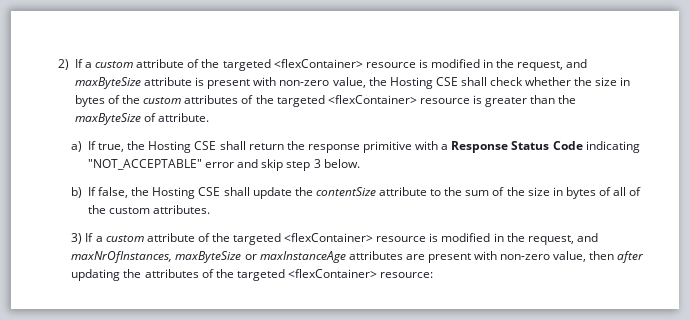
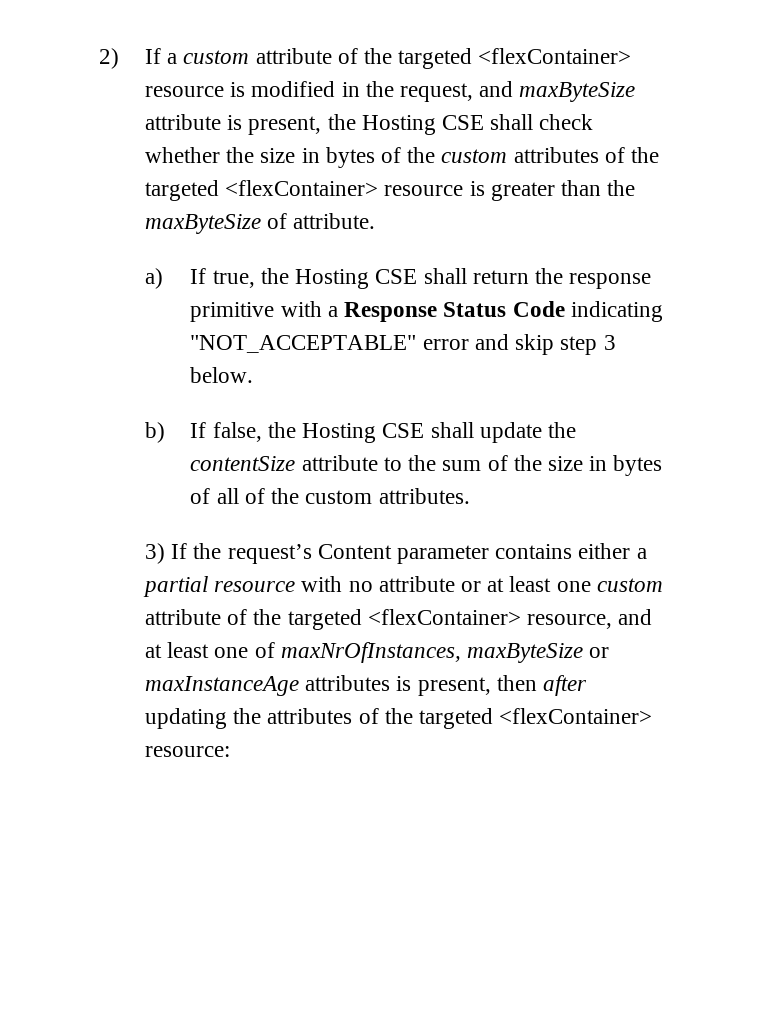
- 2) If a custom attribute of the targeted <flexContainer> resource is modified in the request, and maxByteSize attribute is present with non-zero value, the Hosting CSE shall check whether the size in bytes of the custom attributes of the targeted <flexContainer> resource is greater than the maxByteSize of attribute.
+ 2) If a custom attribute of the targeted <flexContainer> resource is modified in the request, and maxByteSize attribute is present, the Hosting CSE shall check whether the size in bytes of the custom attributes of the targeted <flexContainer> resource is greater than the maxByteSize of attribute.
- 3) If a custom attribute of the targeted <flexContainer> resource is modified in the request, and maxNrOfInstances, maxByteSize or maxInstanceAge attributes are present with non-zero value, then after updating the attributes of the targeted <flexContainer> resource:
+ 3) If the request’s Content parameter contains either a partial resource with no attribute or at least one custom attribute of the targeted <flexContainer> resource, and at least one of maxNrOfInstances, maxByteSize or maxInstanceAge attributes is present, then after updating the attributes of the targeted <flexContainer> resource:

